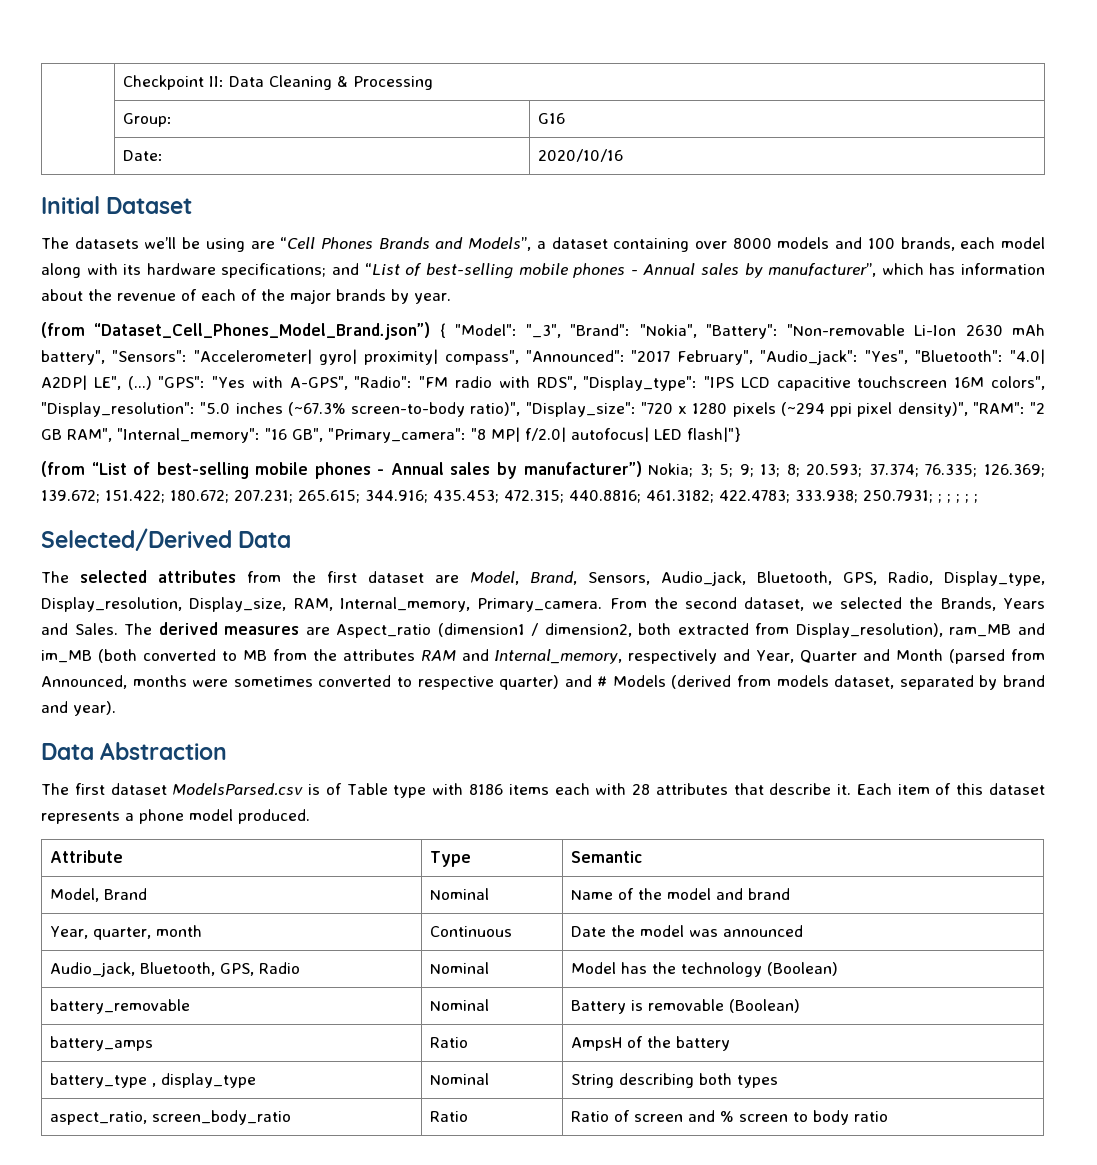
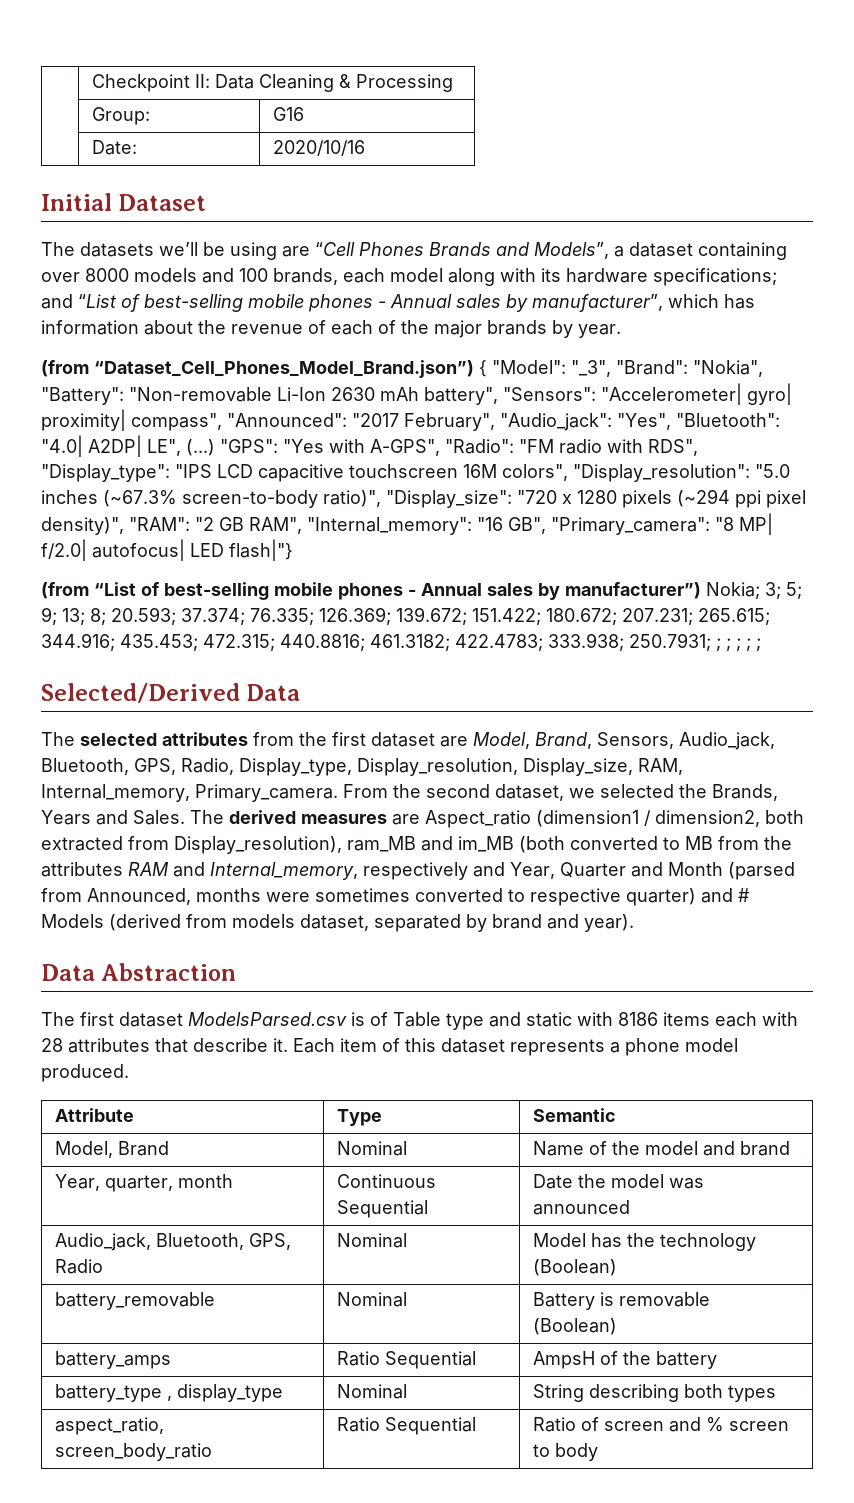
- The first dataset ModelsParsed.csv is of Table type with 8186 items each with 28 attributes that describe it.
+ The first dataset ModelsParsed.csv is of Table type and static with 8186 items each with 28 attributes that describe it.
- Year, quarter, month | Continuous | Date the model was announced
+ Year, quarter, month | Continuous Sequential | Date the model was announced
- battery_amps | Ratio | AmpsH of the battery
+ battery_amps | Ratio Sequential | AmpsH of the battery
- aspect_ratio, screen_body_ratio | Ratio | Ratio of screen and % screen to body ratio
+ aspect_ratio, screen_body_ratio | Ratio Sequential | Ratio of screen and % screen to body

